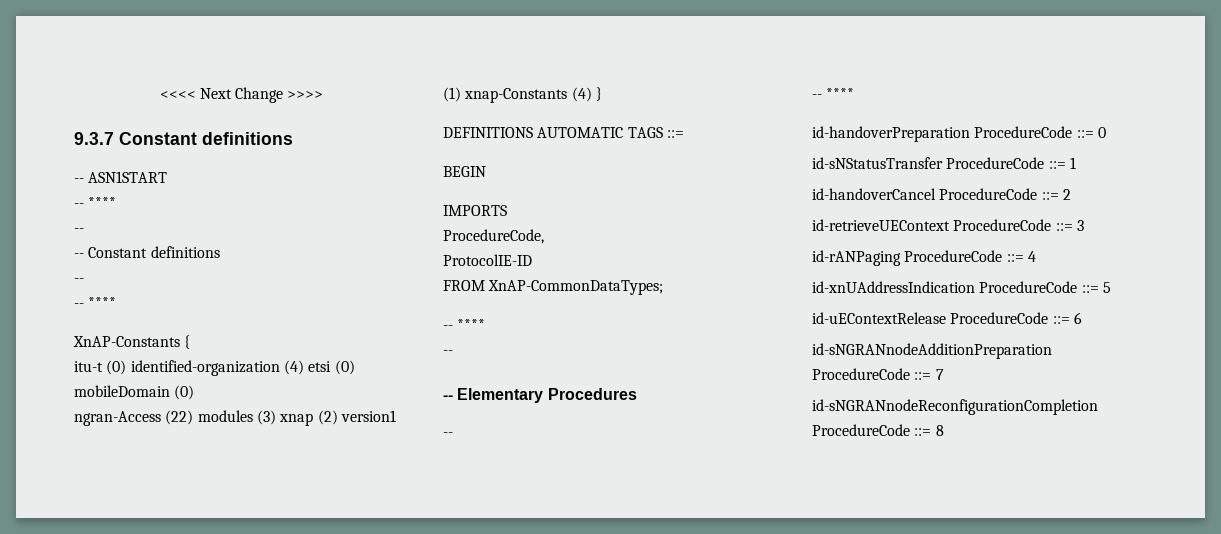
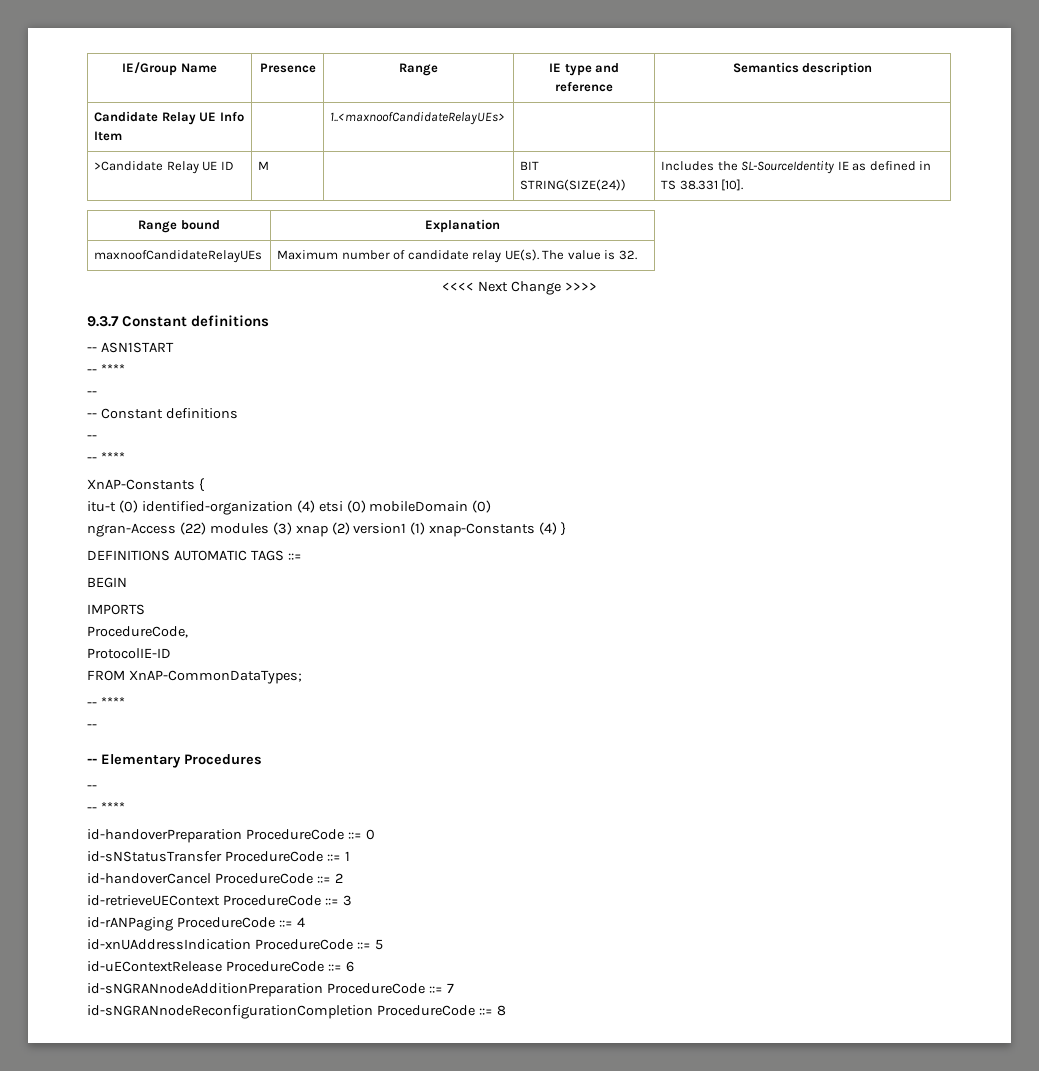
+ IE/Group Name | Presence | Range | IE type and reference | Semantics description
+ Candidate Relay UE Info Item | | 1..<maxnoofCandidateRelayUEs> | |
+ >Candidate Relay UE ID | M | | BIT STRING(SIZE(24)) | Includes the SL-SourceIdentity IE as defined in TS 38.331 [10].
+ Range bound | Explanation
+ maxnoofCandidateRelayUEs | Maximum number of candidate relay UE(s). The value is 32.

